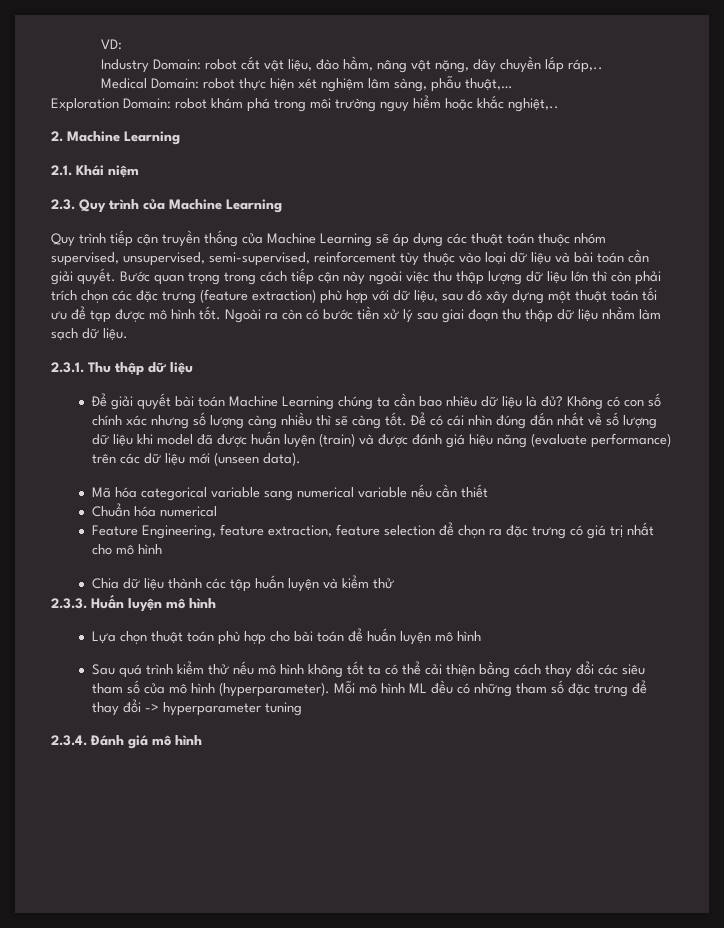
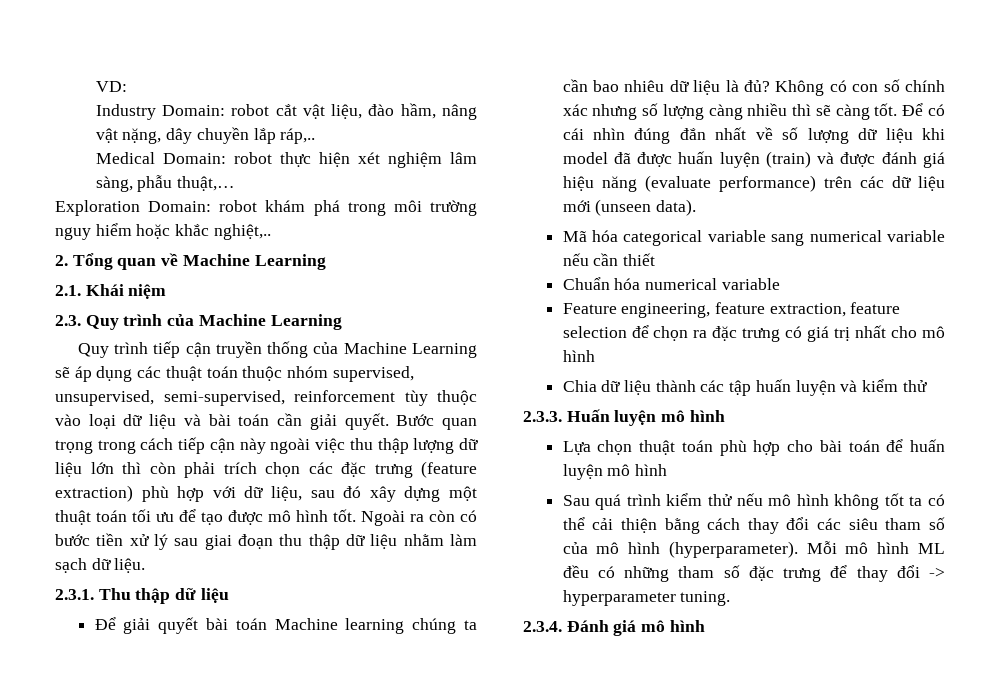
- 2. Machine Learning
+ 2. Tổng quan về Machine Learning
- Bước quan trọng trong cách tiếp cận này ngoài việc thu thập lượng dữ liệu lớn thì còn phải trích chọn các đặc trưng (feature extraction) phù hợp với dữ liệu, sau đó xây dựng một thuật toán tối ưu để tạp được mô hình tốt.
+ Bước quan trọng trong cách tiếp cận này ngoài việc thu thập lượng dữ liệu lớn thì còn phải trích chọn các đặc trưng (feature extraction) phù hợp với dữ liệu, sau đó xây dựng một thuật toán tối ưu để tạo được mô hình tốt.
- Để giải quyết bài toán Machine Learning chúng ta cần bao nhiêu dữ liệu là đủ?
+ Để giải quyết bài toán Machine learning chúng ta cần bao nhiêu dữ liệu là đủ?
- Chuẩn hóa numerical
+ Chuẩn hóa numerical variable
- Feature Engineering, feature extraction, feature selection để chọn ra đặc trưng có giá trị nhất cho mô hình
+ Feature engineering, feature extraction, feature selection để chọn ra đặc trưng có giá trị nhất cho mô hình
- Mỗi mô hình ML đều có những tham số đặc trưng để thay đổi -> hyperparameter tuning
+ Mỗi mô hình ML đều có những tham số đặc trưng để thay đổi -> hyperparameter tuning.

